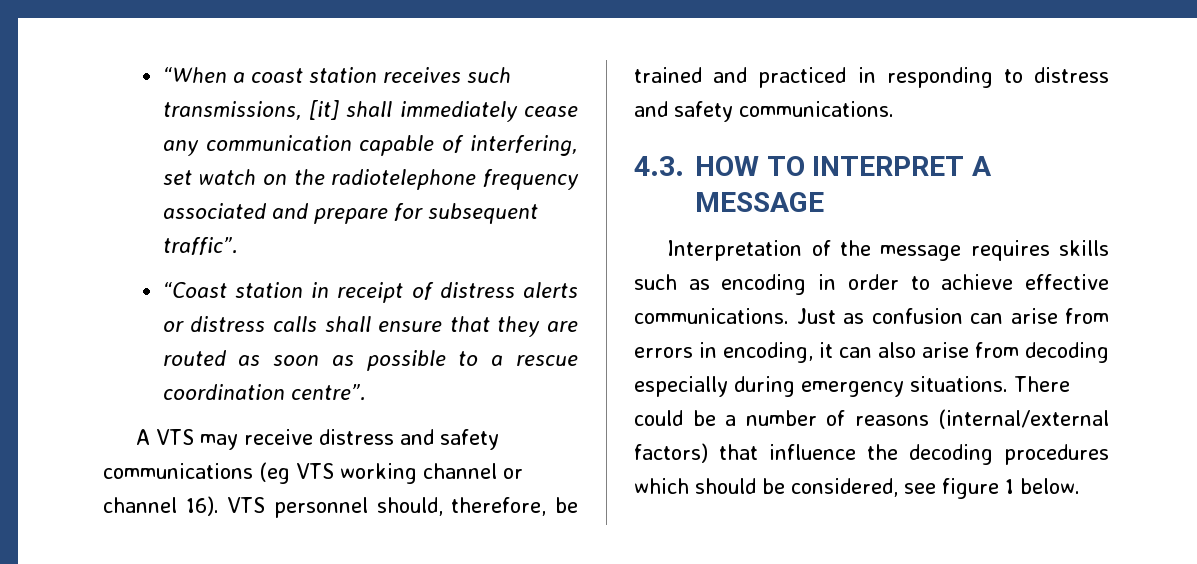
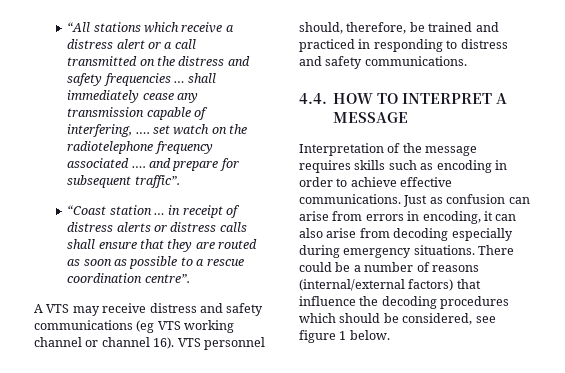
- “When a coast station receives such transmissions, [it] shall immediately cease any communication capable of interfering, set watch on the radiotelephone frequency associated and prepare for subsequent traffic”.
+ “All stations which receive a distress alert or a call transmitted on the distress and safety frequencies … shall immediately cease any transmission capable of interfering, …. set watch on the radiotelephone frequency associated …. and prepare for subsequent traffic”.
- “Coast station in receipt of distress alerts or distress calls shall ensure that they are routed as soon as possible to a rescue coordination centre”.
+ “Coast station … in receipt of distress alerts or distress calls shall ensure that they are routed as soon as possible to a rescue coordination centre”.
- 4.3. HOW TO INTERPRET A MESSAGE
+ 4.4. HOW TO INTERPRET A MESSAGE

